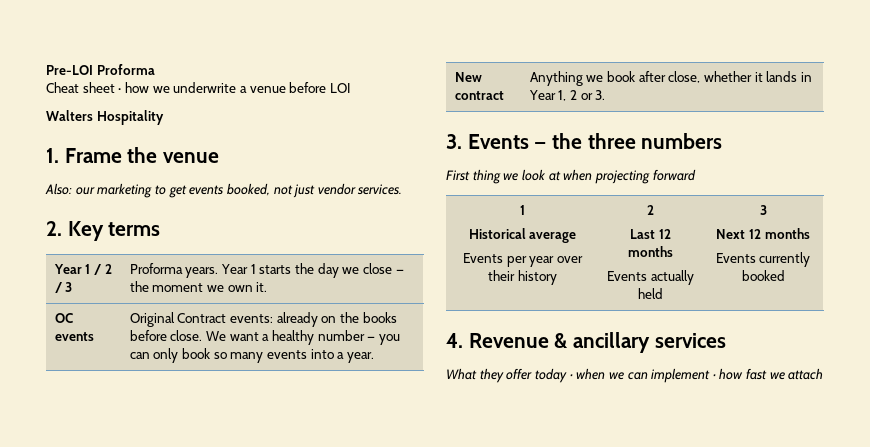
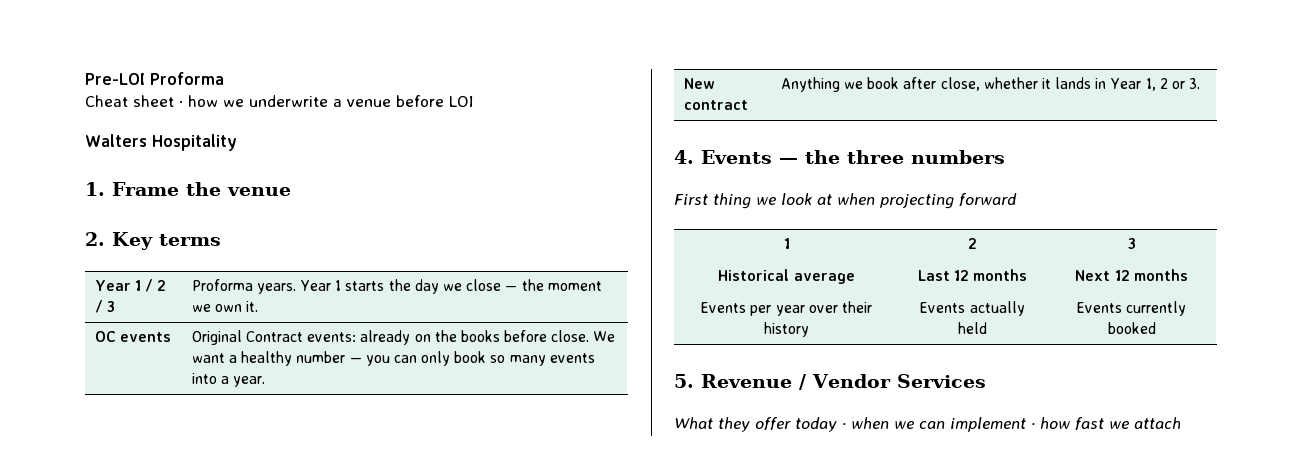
- Also: our marketing to get events booked, not just vendor services.
- 3. Events — the three numbers
+ 4. Events — the three numbers
- 4. Revenue & ancillary services
+ 5. Revenue / Vendor Services

